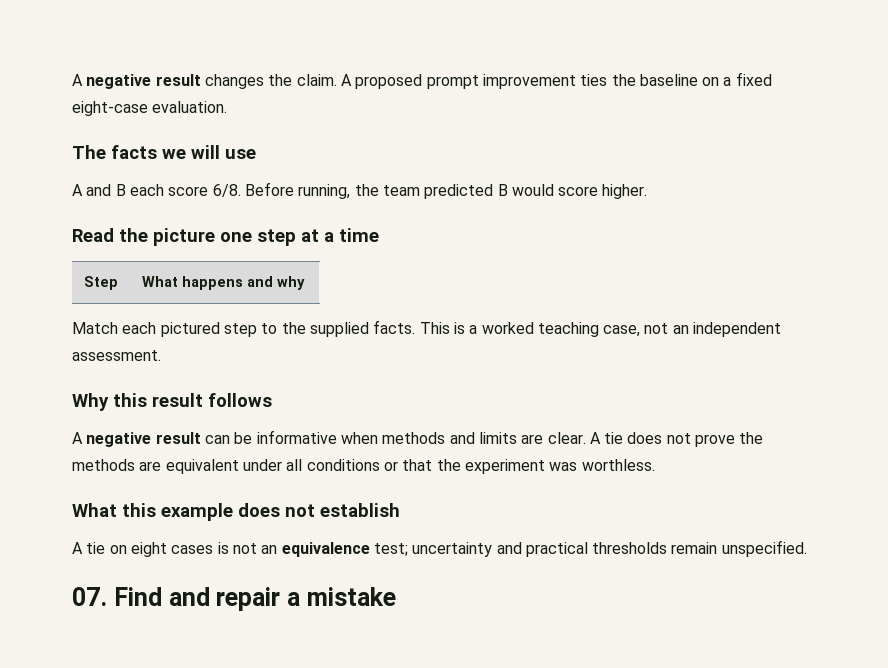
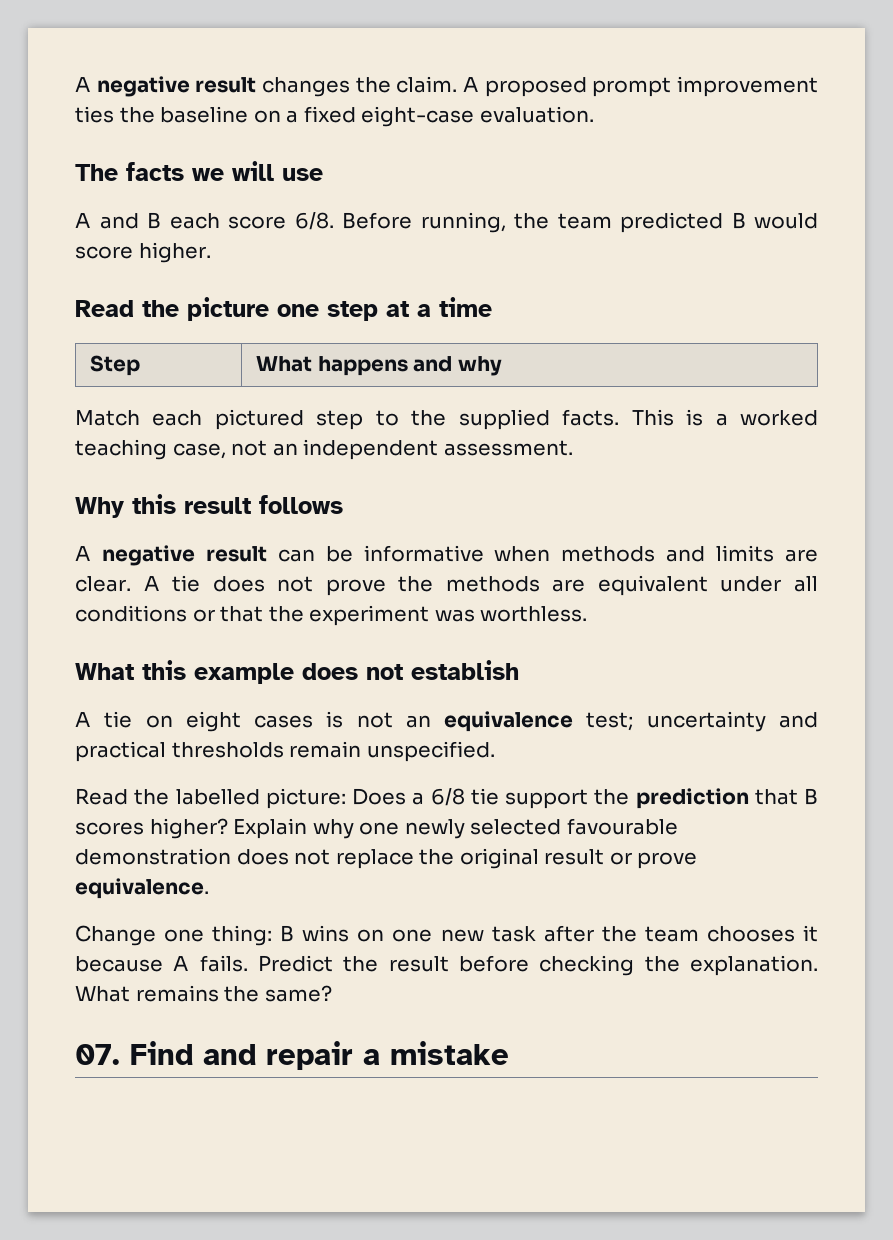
+ Read the labelled picture: Does a 6/8 tie support the prediction that B scores higher? Explain why one newly selected favourable demonstration does not replace the original result or prove equivalence.
+ Change one thing: B wins on one new task after the team chooses it because A fails. Predict the result before checking the explanation. What remains the same?

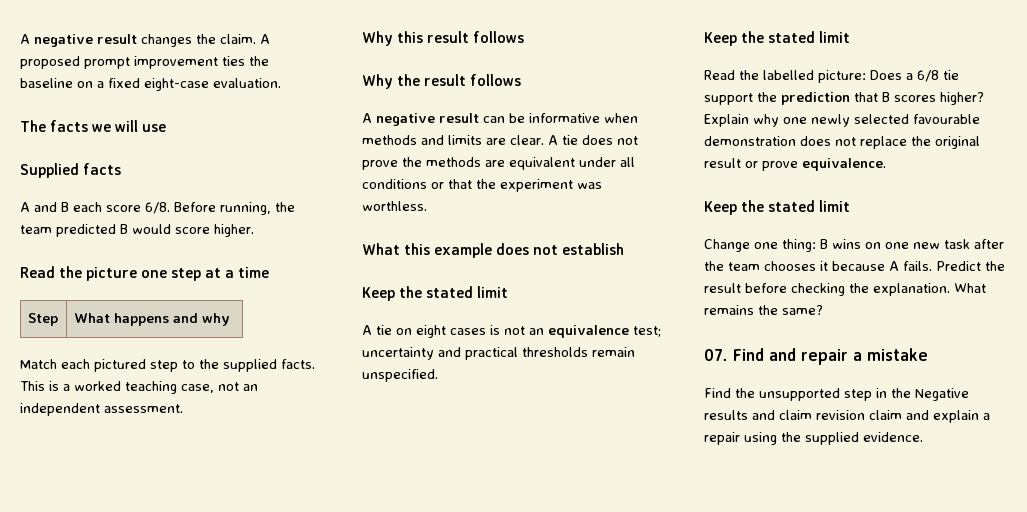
+ Supplied facts
+ Why the result follows
  What this example does not establish
+ Keep the stated limit
  A tie on eight cases is not an equivalence test; uncertainty and practical thresholds remain unspecified.
+ Keep the stated limit
  Explain why one newly selected favourable demonstration does not replace the original result or prove equivalence.
+ Keep the stated limit
+ Find the unsupported step in the Negative results and claim revision claim and explain a repair using the supplied evidence.

